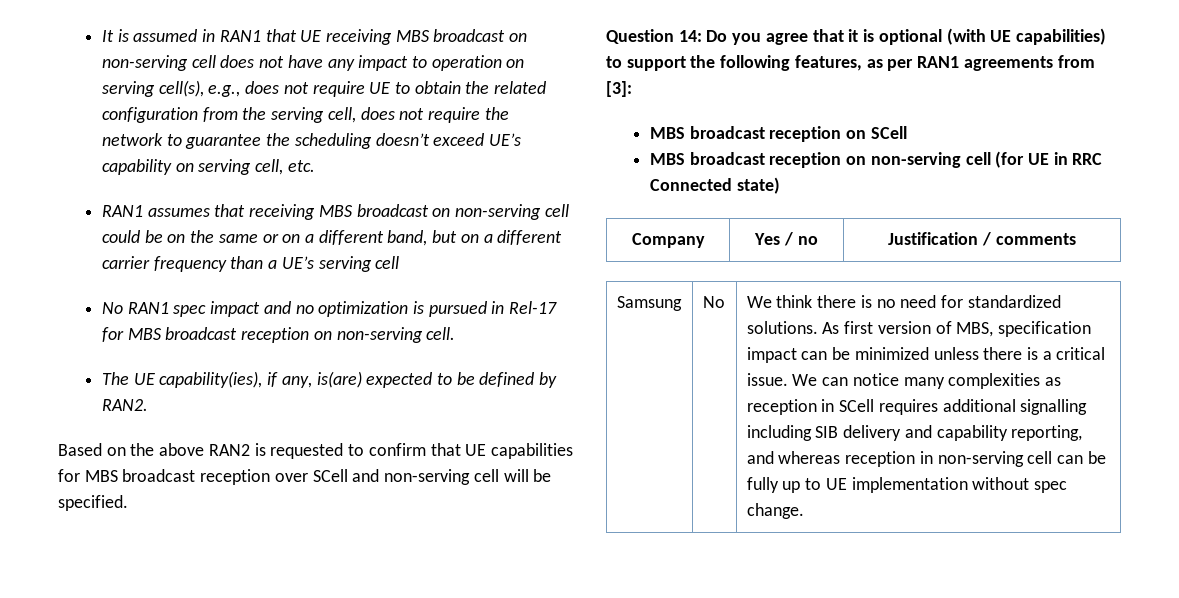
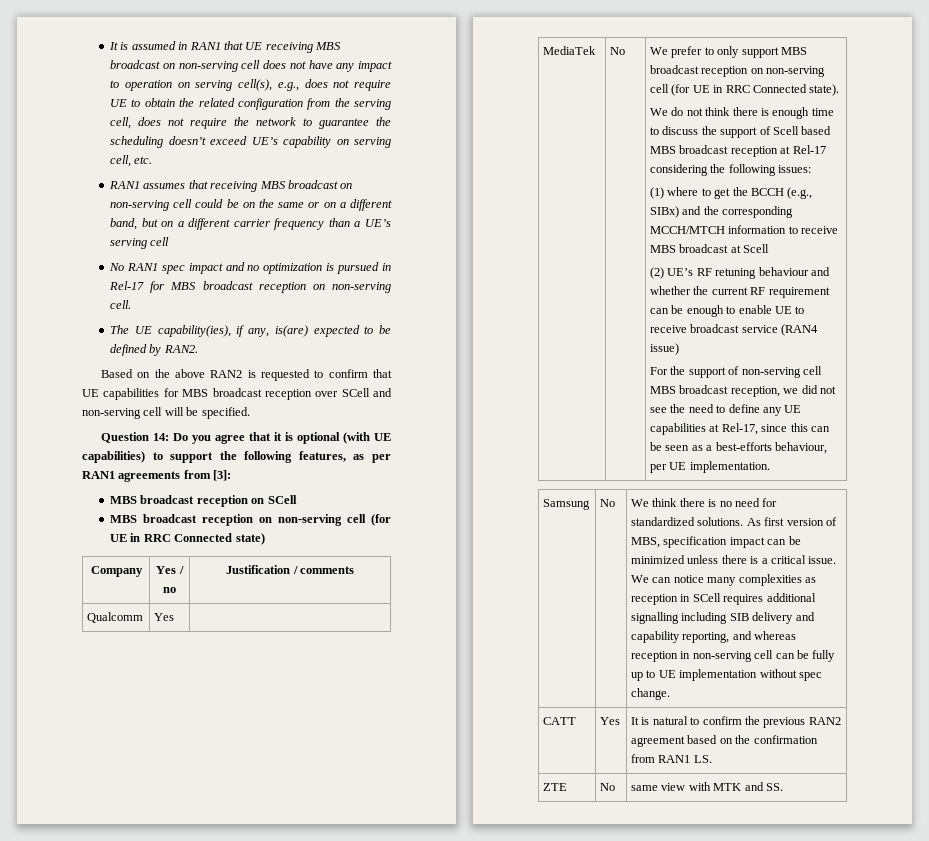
+ Qualcomm | Yes |
+ MediaTek | No | We prefer to only support MBS broadcast reception on non-serving cell (for UE in RRC Connected state).
+ We do not think there is enough time to discuss the support of Scell based MBS broadcast reception at Rel-17 considering the following issues:
+ (1) where to get the BCCH (e.g., SIBx) and the corresponding MCCH/MTCH information to receive MBS broadcast at Scell
+ (2) UE’s RF retuning behaviour and whether the current RF requirement can be enough to enable UE to receive broadcast service (RAN4 issue)
+ For the support of non-serving cell MBS broadcast reception, we did not see the need to define any UE capabilities at Rel-17, since this can be seen as a best-efforts behaviour, per UE implementation.
+ CATT | Yes | It is natural to confirm the previous RAN2 agreement based on the confirmation from RAN1 LS.
+ ZTE | No | same view with MTK and SS.

